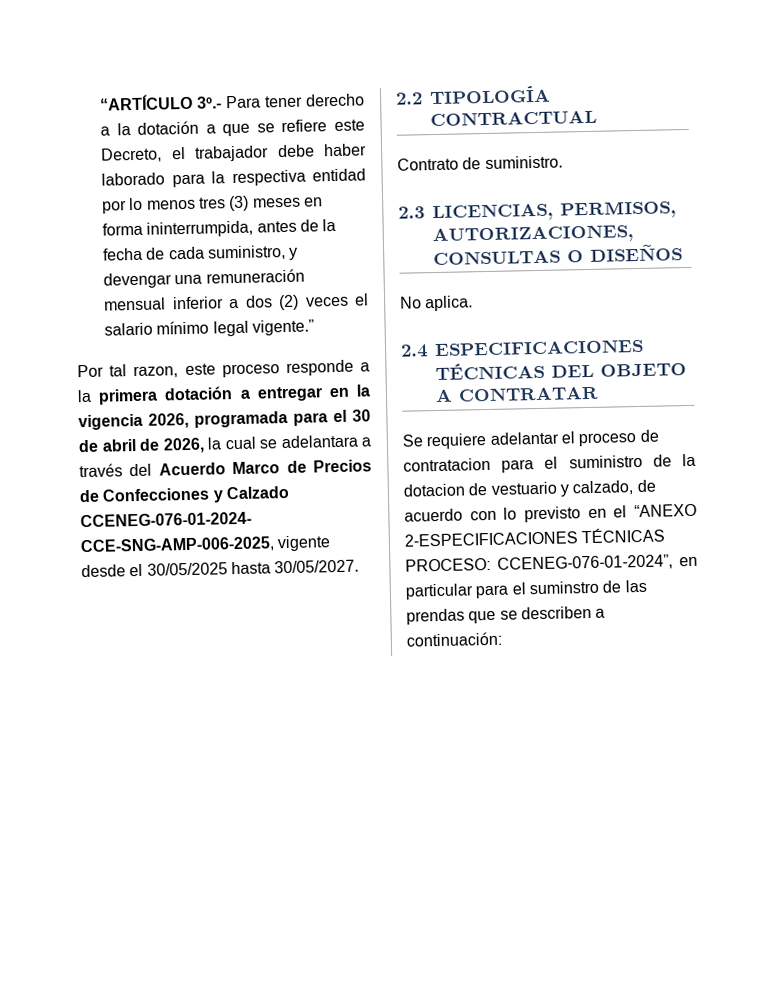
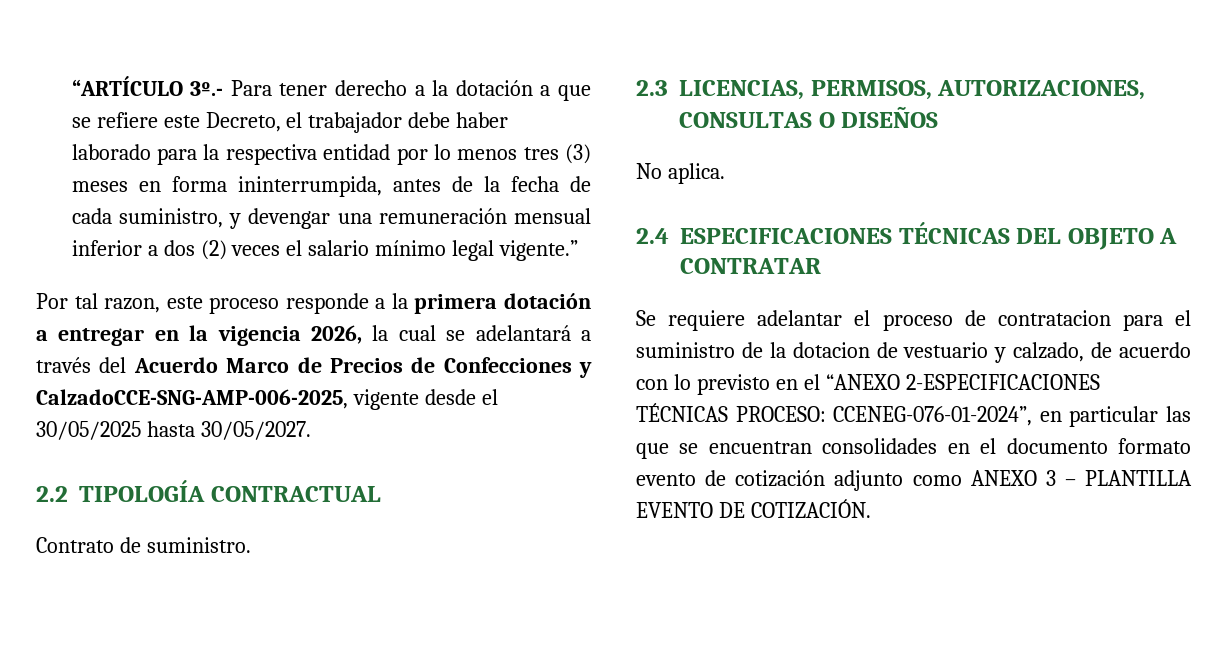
- Por tal razon, este proceso responde a la primera dotación a entregar en la vigencia 2026, programada para el 30 de abril de 2026, la cual se adelantara a través del Acuerdo Marco de Precios de Confecciones y Calzado CCENEG-076-01-2024- CCE-SNG-AMP-006-2025, vigente desde el 30/05/2025 hasta 30/05/2027.
+ Por tal razon, este proceso responde a la primera dotación a entregar en la vigencia 2026, la cual se adelantará a través del Acuerdo Marco de Precios de Confecciones y CalzadoCCE-SNG-AMP-006-2025, vigente desde el 30/05/2025 hasta 30/05/2027.
- Se requiere adelantar el proceso de contratacion para el suministro de la dotacion de vestuario y calzado, de acuerdo con lo previsto en el “ANEXO 2-ESPECIFICACIONES TÉCNICAS PROCESO: CCENEG-076-01-2024”, en particular para el suminstro de las prendas que se describen a continuación:
+ Se requiere adelantar el proceso de contratacion para el suministro de la dotacion de vestuario y calzado, de acuerdo con lo previsto en el “ANEXO 2-ESPECIFICACIONES TÉCNICAS PROCESO: CCENEG-076-01-2024”, en particular las que se encuentran consolidades en el documento formato evento de cotización adjunto como ANEXO 3 – PLANTILLA EVENTO DE COTIZACIÓN.

